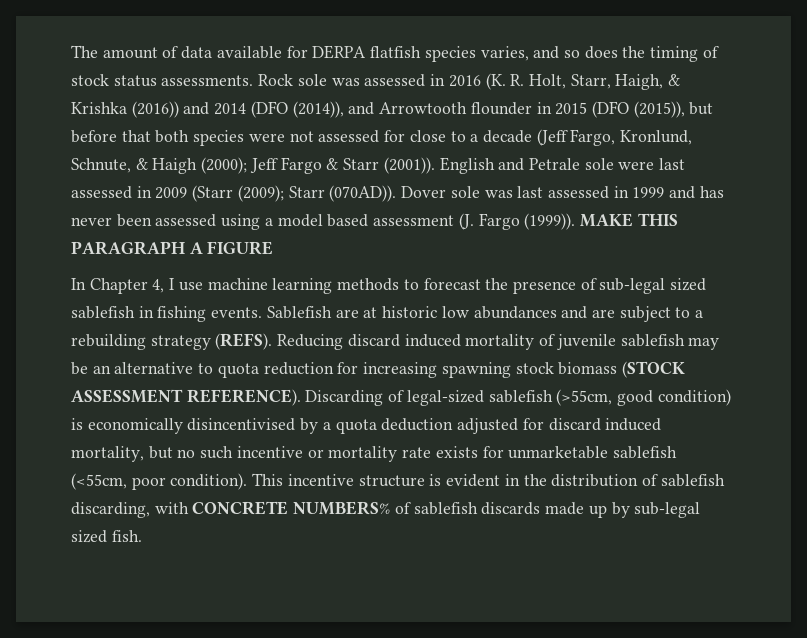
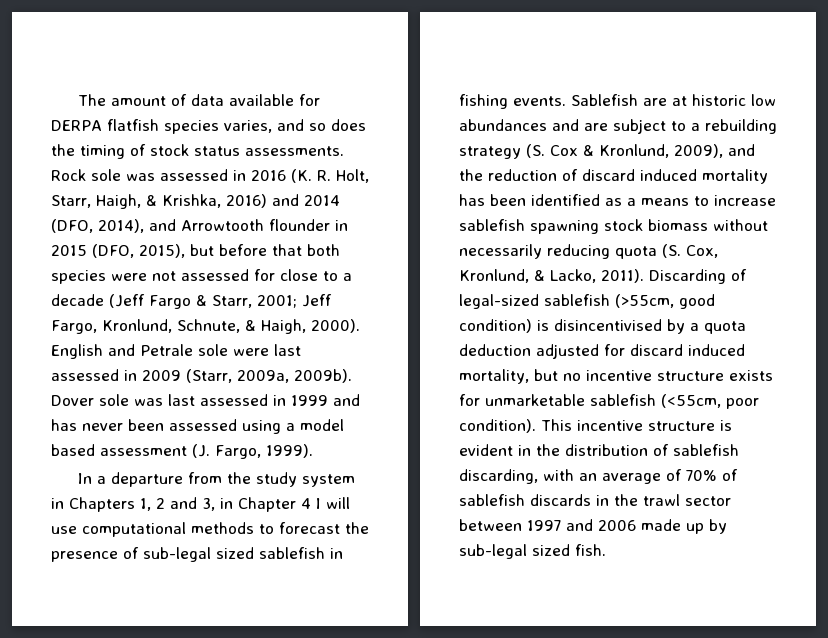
- Rock sole was assessed in 2016 (K. R. Holt, Starr, Haigh, & Krishka (2016)) and 2014 (DFO (2014)), and Arrowtooth flounder in 2015 (DFO (2015)), but before that both species were not assessed for close to a decade (Jeff Fargo, Kronlund, Schnute, & Haigh (2000); Jeff Fargo & Starr (2001)).
+ Rock sole was assessed in 2016 (K. R. Holt, Starr, Haigh, & Krishka, 2016) and 2014 (DFO, 2014), and Arrowtooth flounder in 2015 (DFO, 2015), but before that both species were not assessed for close to a decade (Jeff Fargo & Starr, 2001; Jeff Fargo, Kronlund, Schnute, & Haigh, 2000).
- English and Petrale sole were last assessed in 2009 (Starr (2009); Starr (070AD)).
+ English and Petrale sole were last assessed in 2009 (Starr, 2009a, 2009b).
- Dover sole was last assessed in 1999 and has never been assessed using a model based assessment (J. Fargo (1999)). MAKE THIS PARAGRAPH A FIGURE
- In Chapter 4, I use machine learning methods to forecast the presence of sub-legal sized sablefish in fishing events.
+ Dover sole was last assessed in 1999 and has never been assessed using a model based assessment (J. Fargo, 1999).
+ In a departure from the study system in Chapters 1, 2 and 3, in Chapter 4 I will use computational methods to forecast the presence of sub-legal sized sablefish in fishing events.
- Sablefish are at historic low abundances and are subject to a rebuilding strategy (REFS). Reducing discard induced mortality of juvenile sablefish may be an alternative to quota reduction for increasing spawning stock biomass (STOCK ASSESSMENT REFERENCE).
+ Sablefish are at historic low abundances and are subject to a rebuilding strategy (S. Cox & Kronlund, 2009), and the reduction of discard induced mortality has been identified as a means to increase sablefish spawning stock biomass without necessarily reducing quota (S. Cox, Kronlund, & Lacko, 2011).
- Discarding of legal-sized sablefish (>55cm, good condition) is economically disincentivised by a quota deduction adjusted for discard induced mortality, but no such incentive or mortality rate exists for unmarketable sablefish (<55cm, poor condition).
+ Discarding of legal-sized sablefish (>55cm, good condition) is disincentivised by a quota deduction adjusted for discard induced mortality, but no incentive structure exists for unmarketable sablefish (<55cm, poor condition).
- This incentive structure is evident in the distribution of sablefish discarding, with CONCRETE NUMBERS% of sablefish discards made up by sub-legal sized fish.
+ This incentive structure is evident in the distribution of sablefish discarding, with an average of 70% of sablefish discards in the trawl sector between 1997 and 2006 made up by sub-legal sized fish.

